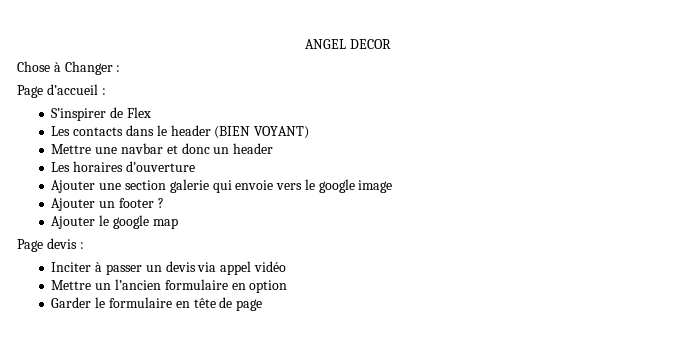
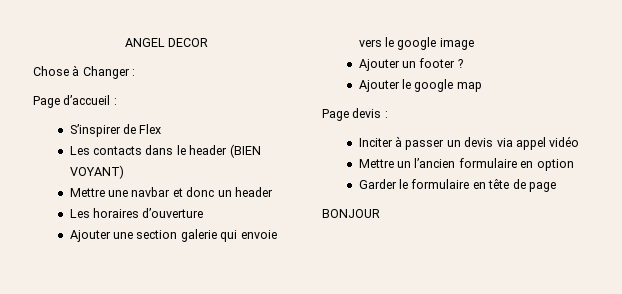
+ BONJOUR

